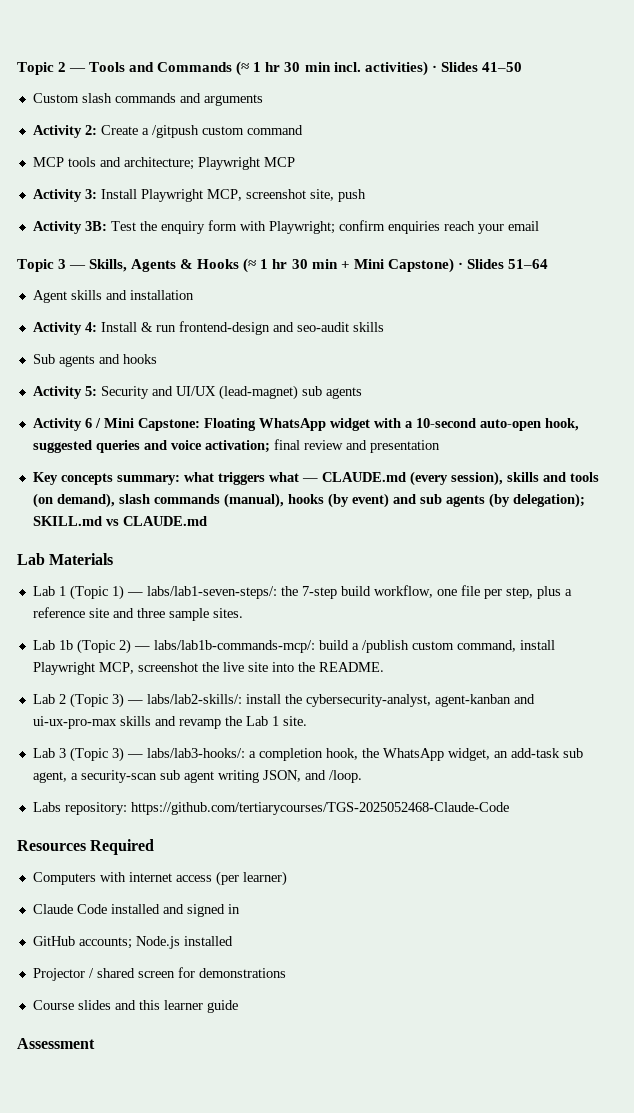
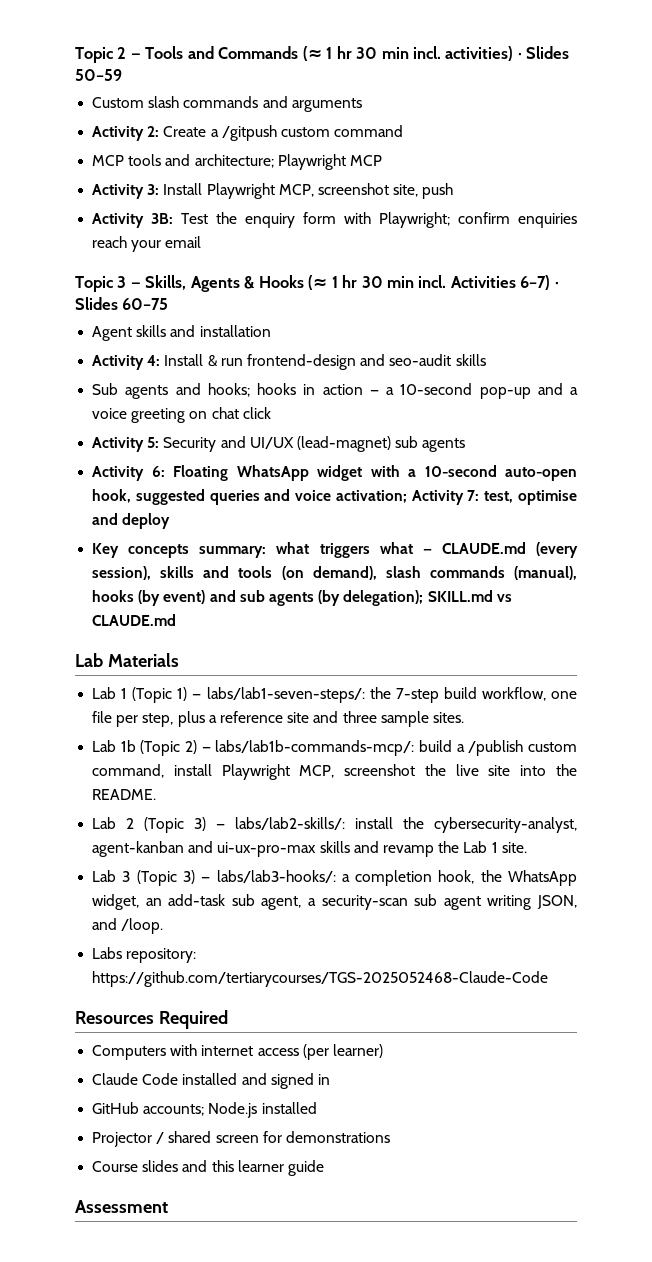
- Topic 2 — Tools and Commands (≈ 1 hr 30 min incl. activities) · Slides 41–50
+ Topic 2 — Tools and Commands (≈ 1 hr 30 min incl. activities) · Slides 50–59
- Topic 3 — Skills, Agents & Hooks (≈ 1 hr 30 min + Mini Capstone) · Slides 51–64
+ Topic 3 — Skills, Agents & Hooks (≈ 1 hr 30 min incl. Activities 6–7) · Slides 60–75
- Sub agents and hooks
+ Sub agents and hooks; hooks in action — a 10-second pop-up and a voice greeting on chat click
- Activity 6 / Mini Capstone: Floating WhatsApp widget with a 10-second auto-open hook, suggested queries and voice activation; final review and presentation
+ Activity 6: Floating WhatsApp widget with a 10-second auto-open hook, suggested queries and voice activation; Activity 7: test, optimise and deploy

